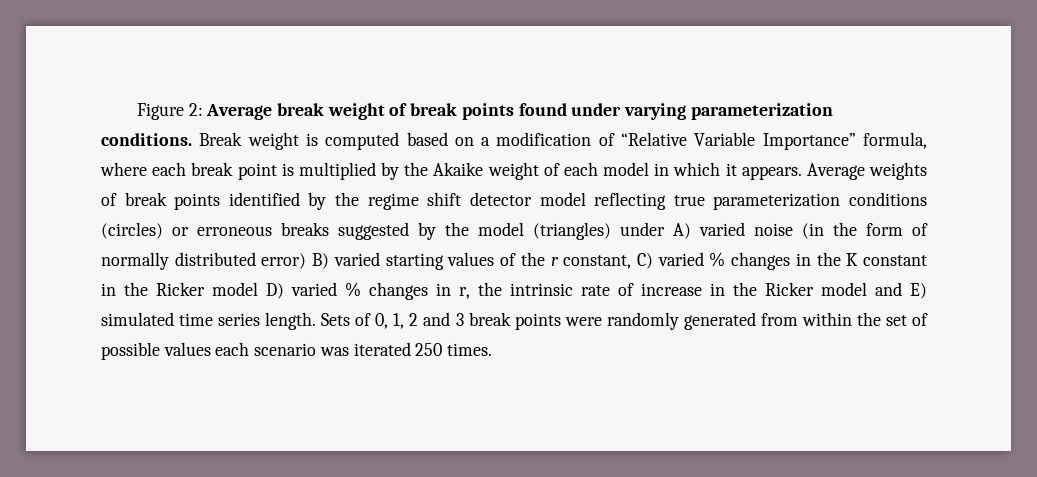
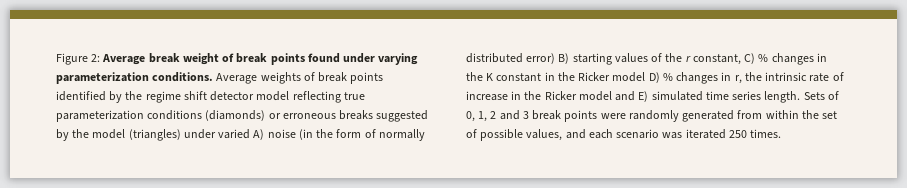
- Break weight is computed based on a modification of “Relative Variable Importance” formula, where each break point is multiplied by the Akaike weight of each model in which it appears.
- Average weights of break points identified by the regime shift detector model reflecting true parameterization conditions (circles) or erroneous breaks suggested by the model (triangles) under A) varied noise (in the form of normally distributed error) B) varied starting values of the r constant, C) varied % changes in the K constant in the Ricker model D) varied % changes in r, the intrinsic rate of increase in the Ricker model and E) simulated time series length.
+ Average weights of break points identified by the regime shift detector model reflecting true parameterization conditions (diamonds) or erroneous breaks suggested by the model (triangles) under varied A) noise (in the form of normally distributed error) B) starting values of the r constant, C) % changes in the K constant in the Ricker model D) % changes in r, the intrinsic rate of increase in the Ricker model and E) simulated time series length.
- Sets of 0, 1, 2 and 3 break points were randomly generated from within the set of possible values each scenario was iterated 250 times.
+ Sets of 0, 1, 2 and 3 break points were randomly generated from within the set of possible values, and each scenario was iterated 250 times.

